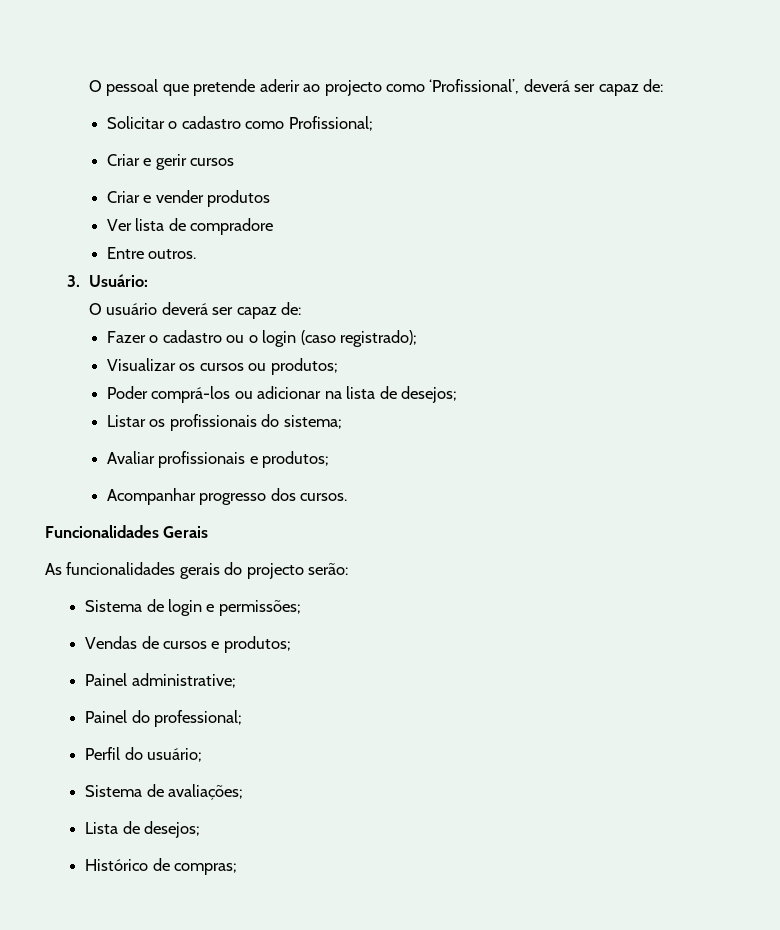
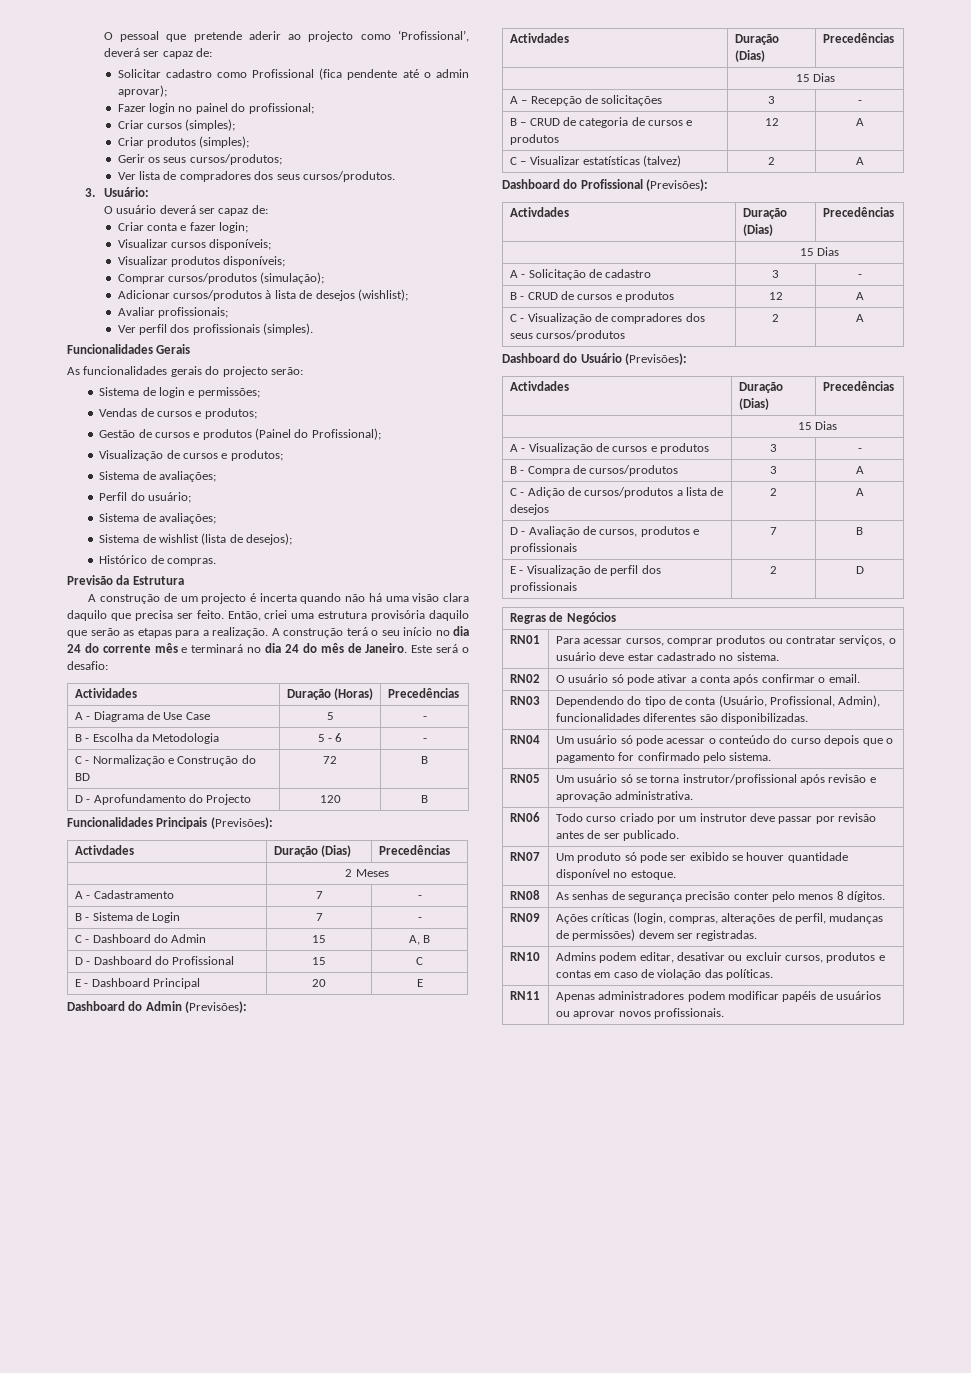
- Solicitar o cadastro como Profissional;
- Criar e gerir cursos
- Criar e vender produtos
+ Solicitar cadastro como Profissional (fica pendente até o admin aprovar);
+ Fazer login no painel do profissional;
+ Criar cursos (simples);
+ Criar produtos (simples);
+ Gerir os seus cursos/produtos;
- Ver lista de compradore
- Entre outros.
+ Ver lista de compradores dos seus cursos/produtos.
- Fazer o cadastro ou o login (caso registrado);
- Visualizar os cursos ou produtos;
- Poder comprá-los ou adicionar na lista de desejos;
- Listar os profissionais do sistema;
- Avaliar profissionais e produtos;
- Acompanhar progresso dos cursos.
+ Criar conta e fazer login;
+ Visualizar cursos disponíveis;
+ Visualizar produtos disponíveis;
+ Comprar cursos/produtos (simulação);
+ Adicionar cursos/produtos à lista de desejos (wishlist);
+ Avaliar profissionais;
+ Ver perfil dos profissionais (simples).
- Painel administrative;
- Painel do professional;
+ Gestão de cursos e produtos (Painel do Profissional);
+ Visualização de cursos e produtos;
+ Sistema de avaliações;
- Lista de desejos;
- Histórico de compras;
+ Sistema de wishlist (lista de desejos);
+ Histórico de compras.
+ Previsão da Estrutura
+ A construção de um projecto é incerta quando não há uma visão clara daquilo que precisa ser feito. Então, criei uma estrutura provisória daquilo que serão as etapas para a realização. A construção terá o seu início no dia 24 do corrente mês e terminará no dia 24 do mês de Janeiro. Este será o desafio:
+ Actividades | Duração (Horas) | Precedências
+ A - Diagrama de Use Case | 5 | -
+ B - Escolha da Metodologia | 5 - 6 | -
+ C - Normalização e Construção do BD | 72 | B
+ D - Aprofundamento do Projecto | 120 | B
+ Funcionalidades Principais (Previsões):
+ Activdades | Duração (Dias) | Precedências
+ | 2 Meses
+ A - Cadastramento | 7 | -
+ B - Sistema de Login | 7 | -
+ C - Dashboard do Admin | 15 | A, B
+ D - Dashboard do Profissional | 15 | C
+ E - Dashboard Principal | 20 | E
+ Dashboard do Admin (Previsões):
+ Activdades | Duração (Dias) | Precedências
+ | 15 Dias
+ A – Recepção de solicitações | 3 | -
+ B – CRUD de categoria de cursos e produtos | 12 | A
+ C – Visualizar estatísticas (talvez) | 2 | A
+ Dashboard do Profissional (Previsões):
+ Activdades | Duração (Dias) | Precedências
+ | 15 Dias
+ A - Solicitação de cadastro | 3 | -
+ B - CRUD de cursos e produtos | 12 | A
+ C - Visualização de compradores dos seus cursos/produtos | 2 | A
+ Dashboard do Usuário (Previsões):
+ Activdades | Duração (Dias) | Precedências
+ | 15 Dias
+ A - Visualização de cursos e produtos | 3 | -
+ B - Compra de cursos/produtos | 3 | A
+ C - Adição de cursos/produtos a lista de desejos | 2 | A
+ D - Avaliação de cursos, produtos e profissionais | 7 | B
+ E - Visualização de perfil dos profissionais | 2 | D
+ Regras de Negócios
+ RN01 | Para acessar cursos, comprar produtos ou contratar serviços, o usuário deve estar cadastrado no sistema.
+ RN02 | O usuário só pode ativar a conta após confirmar o email.
+ RN03 | Dependendo do tipo de conta (Usuário, Profissional, Admin), funcionalidades diferentes são disponibilizadas.
+ RN04 | Um usuário só pode acessar o conteúdo do curso depois que o pagamento for confirmado pelo sistema.
+ RN05 | Um usuário só se torna instrutor/profissional após revisão e aprovação administrativa.
+ RN06 | Todo curso criado por um instrutor deve passar por revisão antes de ser publicado.
+ RN07 | Um produto só pode ser exibido se houver quantidade disponível no estoque.
+ RN08 | As senhas de segurança precisão conter pelo menos 8 dígitos.
+ RN09 | Ações críticas (login, compras, alterações de perfil, mudanças de permissões) devem ser registradas.
+ RN10 | Admins podem editar, desativar ou excluir cursos, produtos e contas em caso de violação das políticas.
+ RN11 | Apenas administradores podem modificar papéis de usuários ou aprovar novos profissionais.

